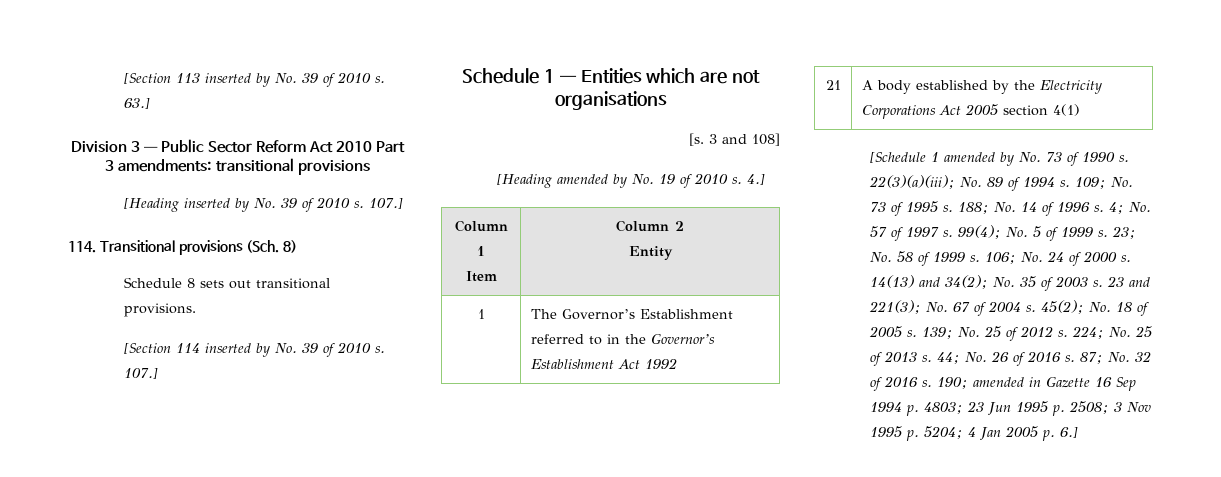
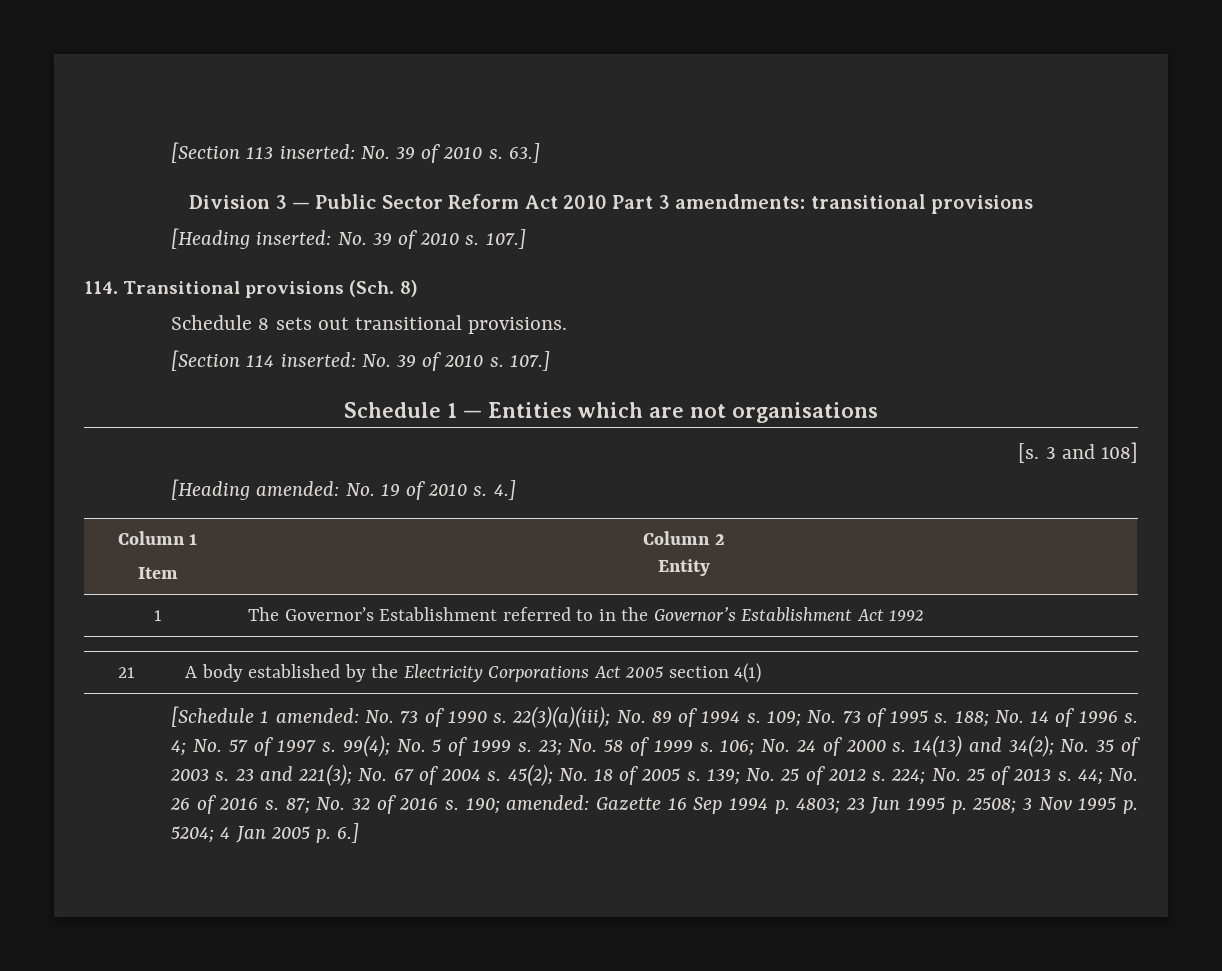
- [Section 113 inserted by No. 39 of 2010 s.
+ [Section 113 inserted: No. 39 of 2010 s.
- [Heading inserted by No. 39 of 2010 s.
+ [Heading inserted: No. 39 of 2010 s.
- [Section 114 inserted by No. 39 of 2010 s.
+ [Section 114 inserted: No. 39 of 2010 s.
- [Heading amended by No. 19 of 2010 s.
+ [Heading amended: No. 19 of 2010 s.
- [Schedule 1 amended by No. 73 of 1990 s.
+ [Schedule 1 amended: No. 73 of 1990 s.
- 190; amended in Gazette 16 Sep 1994 p. 4803; 23 Jun 1995 p. 2508; 3 Nov 1995 p. 5204; 4 Jan 2005 p. 6.]
+ 190; amended: Gazette 16 Sep 1994 p. 4803; 23 Jun 1995 p. 2508; 3 Nov 1995 p. 5204; 4 Jan 2005 p. 6.]

